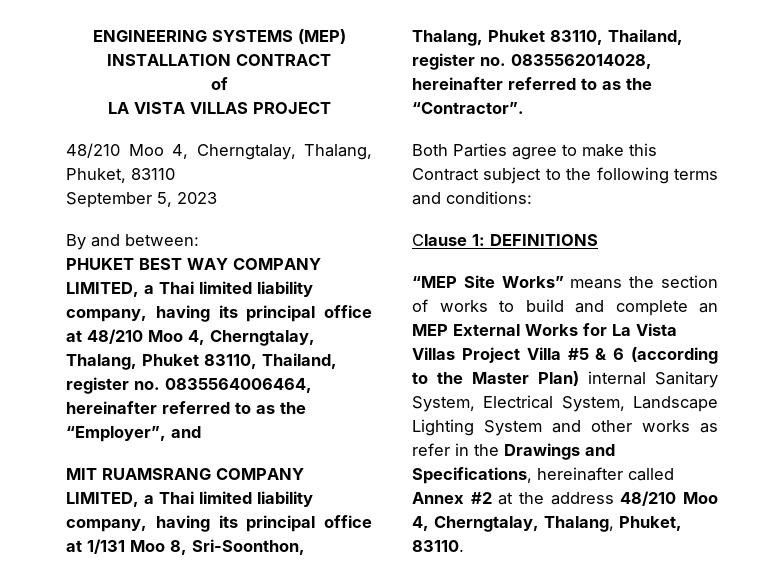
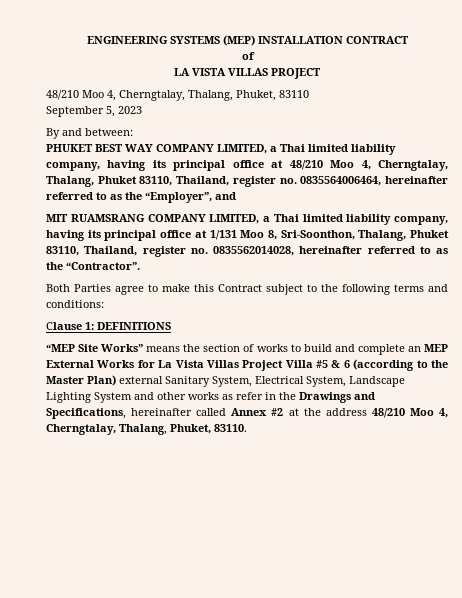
- “MEP Site Works” means the section of works to build and complete an MEP External Works for La Vista Villas Project Villa #5 & 6 (according to the Master Plan) internal Sanitary System, Electrical System, Landscape Lighting System and other works as refer in the Drawings and Specifications, hereinafter called Annex #2 at the address 48/210 Moo 4, Cherngtalay, Thalang, Phuket, 83110.
+ “MEP Site Works” means the section of works to build and complete an MEP External Works for La Vista Villas Project Villa #5 & 6 (according to the Master Plan) external Sanitary System, Electrical System, Landscape Lighting System and other works as refer in the Drawings and Specifications, hereinafter called Annex #2 at the address 48/210 Moo 4, Cherngtalay, Thalang, Phuket, 83110.

